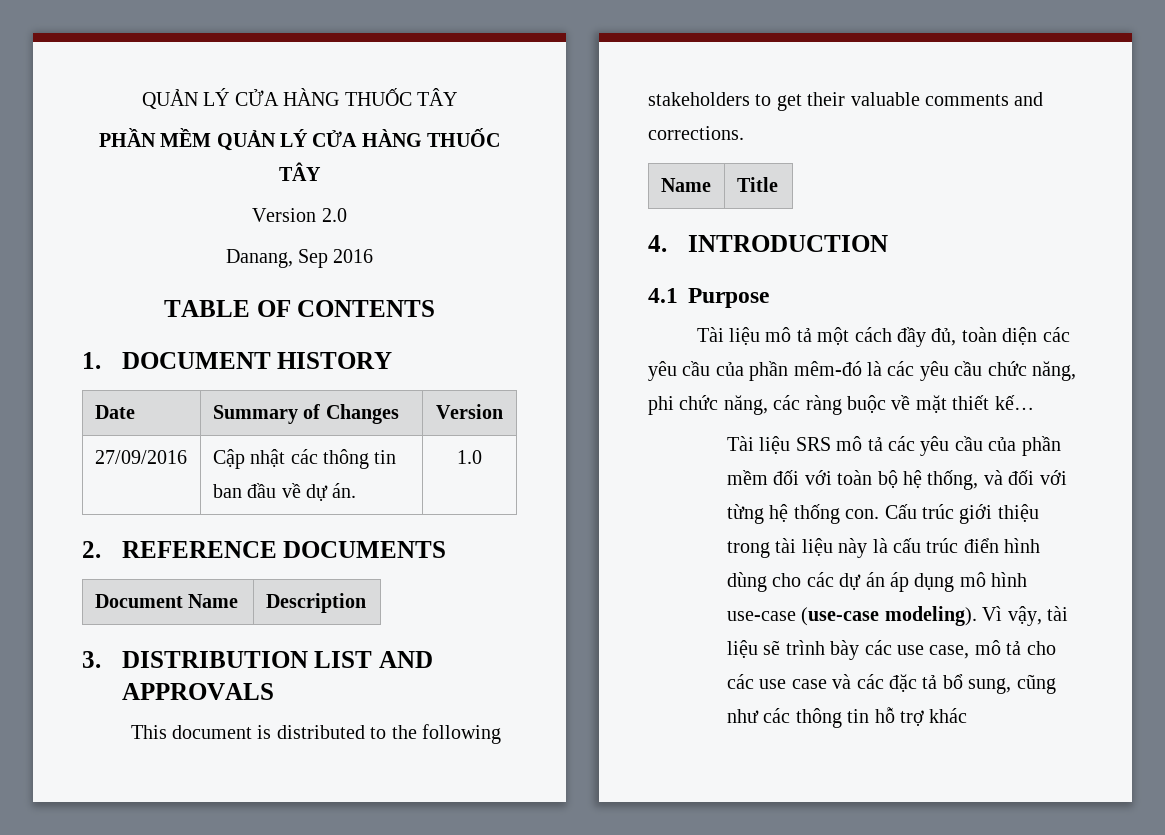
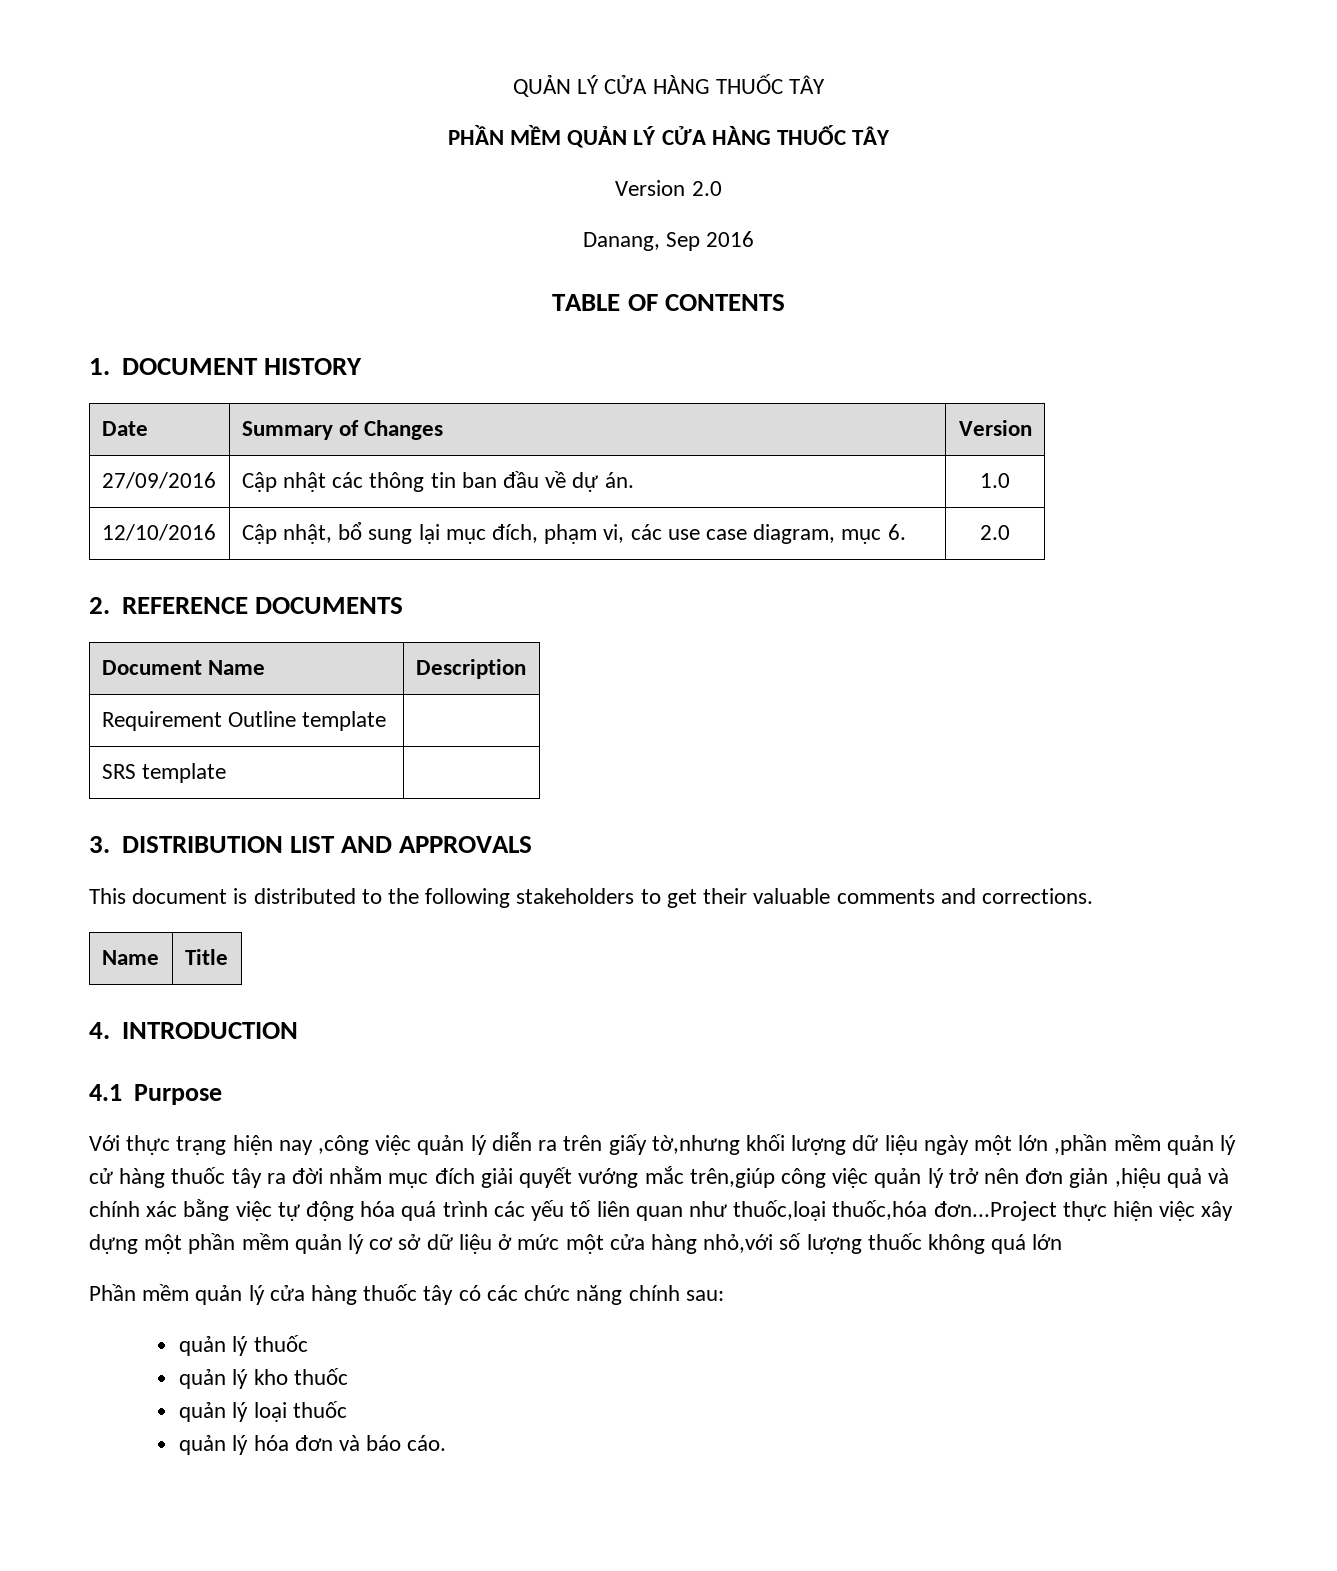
+ 12/10/2016 | Cập nhật, bổ sung lại mục đích, phạm vi, các use case diagram, mục 6. | 2.0
+ Requirement Outline template |
+ SRS template |
- Tài liệu mô tả một cách đầy đủ, toàn diện các yêu cầu của phần mêm-đó là các yêu cầu chức năng, phi chức năng, các ràng buộc về mặt thiết kế…
- Tài liệu SRS mô tả các yêu cầu của phần mềm đối với toàn bộ hệ thống, và đối với từng hệ thống con. Cấu trúc giới thiệu trong tài liệu này là cấu trúc điển hình dùng cho các dự án áp dụng mô hình use-case (use-case modeling). Vì vậy, tài liệu sẽ trình bày các use case, mô tả cho các use case và các đặc tả bổ sung, cũng như các thông tin hỗ trợ khác
+ Với thực trạng hiện nay ,công việc quản lý diễn ra trên giấy tờ,nhưng khối lượng dữ liệu ngày một lớn ,phần mềm quản lý cử hàng thuốc tây ra đời nhằm mục đích giải quyết vướng mắc trên,giúp công việc quản lý trở nên đơn giản ,hiệu quả và chính xác bằng việc tự động hóa quá trình các yếu tố liên quan như thuốc,loại thuốc,hóa đơn...Project thực hiện việc xây dựng một phần mềm quản lý cơ sở dữ liệu ở mức một cửa hàng nhỏ,với số lượng thuốc không quá lớn
+ Phần mềm quản lý cửa hàng thuốc tây có các chức năng chính sau:
+ quản lý thuốc
+ quản lý kho thuốc
+ quản lý loại thuốc
+ quản lý hóa đơn và báo cáo.

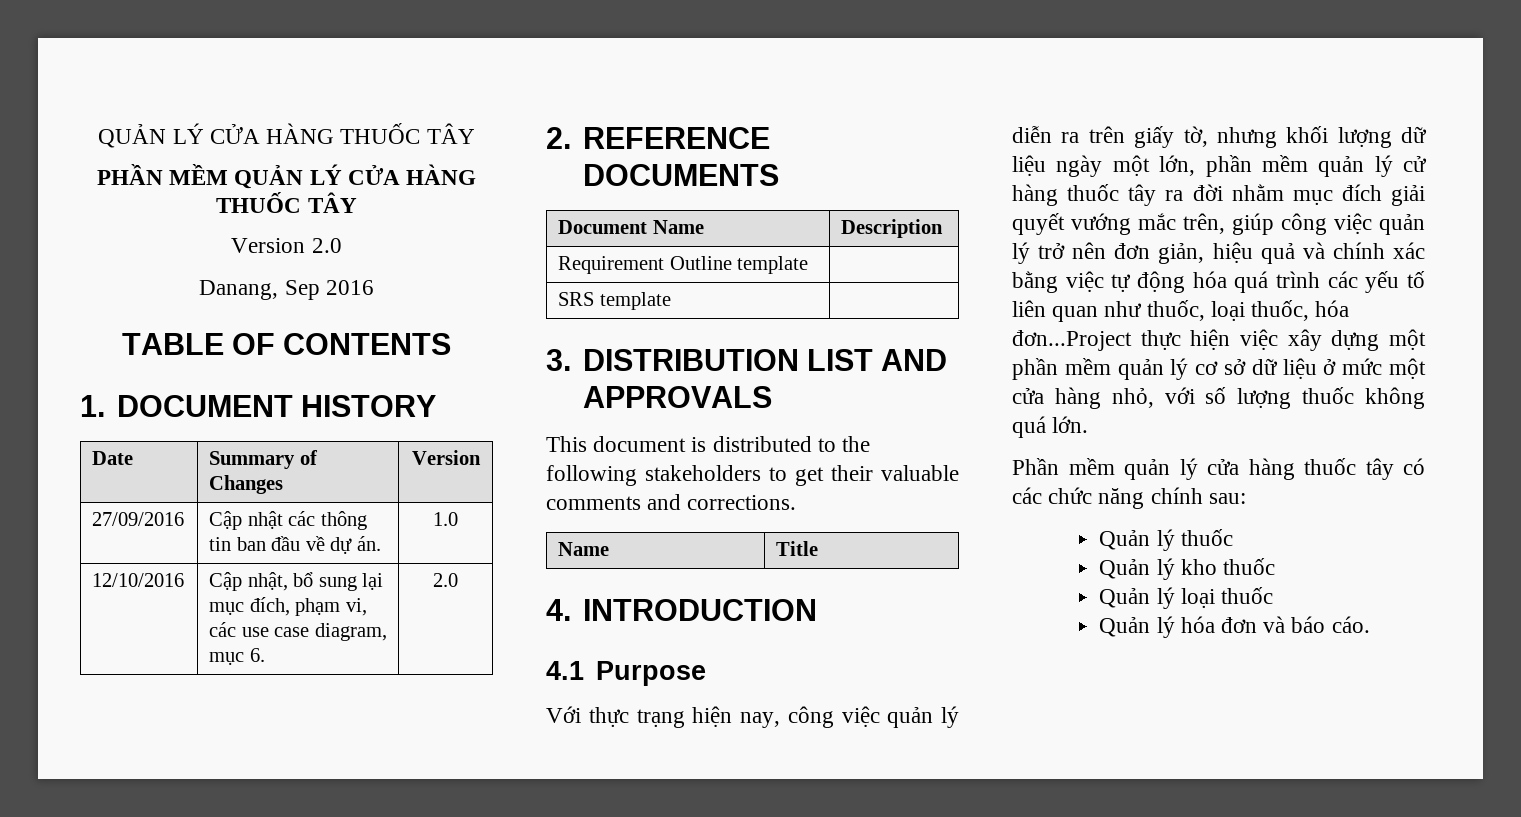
- Với thực trạng hiện nay ,công việc quản lý diễn ra trên giấy tờ,nhưng khối lượng dữ liệu ngày một lớn ,phần mềm quản lý cử hàng thuốc tây ra đời nhằm mục đích giải quyết vướng mắc trên,giúp công việc quản lý trở nên đơn giản ,hiệu quả và chính xác bằng việc tự động hóa quá trình các yếu tố liên quan như thuốc,loại thuốc,hóa đơn...Project thực hiện việc xây dựng một phần mềm quản lý cơ sở dữ liệu ở mức một cửa hàng nhỏ,với số lượng thuốc không quá lớn
+ Với thực trạng hiện nay, công việc quản lý diễn ra trên giấy tờ, nhưng khối lượng dữ liệu ngày một lớn, phần mềm quản lý cử hàng thuốc tây ra đời nhằm mục đích giải quyết vướng mắc trên, giúp công việc quản lý trở nên đơn giản, hiệu quả và chính xác bằng việc tự động hóa quá trình các yếu tố liên quan như thuốc, loại thuốc, hóa đơn...Project thực hiện việc xây dựng một phần mềm quản lý cơ sở dữ liệu ở mức một cửa hàng nhỏ, với số lượng thuốc không quá lớn.
- quản lý thuốc
+ Quản lý thuốc
- quản lý kho thuốc
+ Quản lý kho thuốc
- quản lý loại thuốc
+ Quản lý loại thuốc
- quản lý hóa đơn và báo cáo.
+ Quản lý hóa đơn và báo cáo.

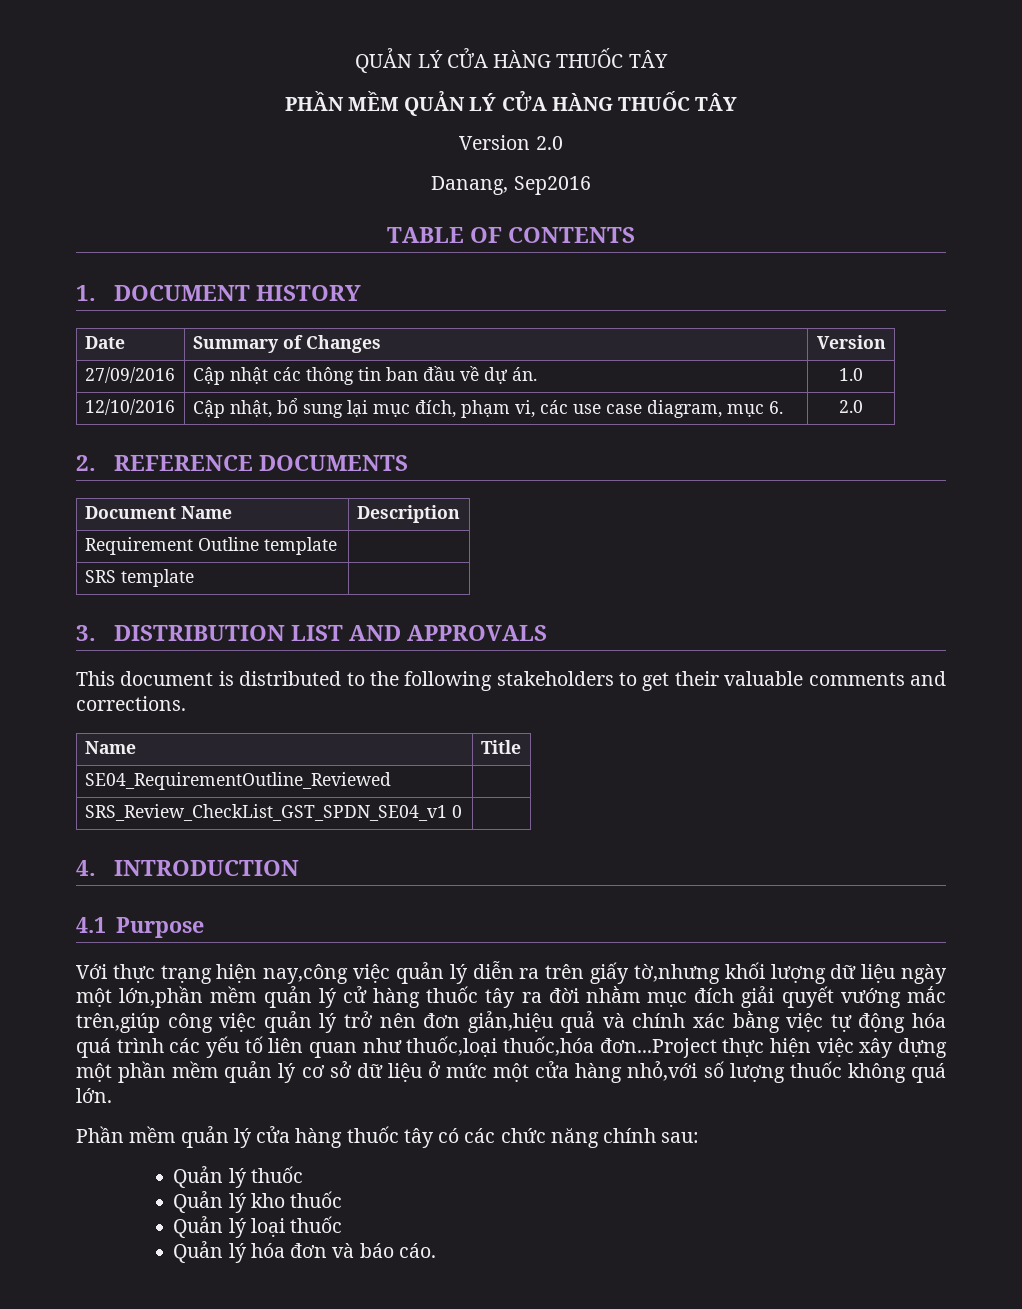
- Danang, Sep 2016
+ Danang, Sep2016
+ SE04_RequirementOutline_Reviewed |
+ SRS_Review_CheckList_GST_SPDN_SE04_v1 0 |
- Với thực trạng hiện nay, công việc quản lý diễn ra trên giấy tờ, nhưng khối lượng dữ liệu ngày một lớn, phần mềm quản lý cử hàng thuốc tây ra đời nhằm mục đích giải quyết vướng mắc trên, giúp công việc quản lý trở nên đơn giản, hiệu quả và chính xác bằng việc tự động hóa quá trình các yếu tố liên quan như thuốc, loại thuốc, hóa đơn...Project thực hiện việc xây dựng một phần mềm quản lý cơ sở dữ liệu ở mức một cửa hàng nhỏ, với số lượng thuốc không quá lớn.
+ Với thực trạng hiện nay,công việc quản lý diễn ra trên giấy tờ,nhưng khối lượng dữ liệu ngày một lớn,phần mềm quản lý cử hàng thuốc tây ra đời nhằm mục đích giải quyết vướng mắc trên,giúp công việc quản lý trở nên đơn giản,hiệu quả và chính xác bằng việc tự động hóa quá trình các yếu tố liên quan như thuốc,loại thuốc,hóa đơn...Project thực hiện việc xây dựng một phần mềm quản lý cơ sở dữ liệu ở mức một cửa hàng nhỏ,với số lượng thuốc không quá lớn.

